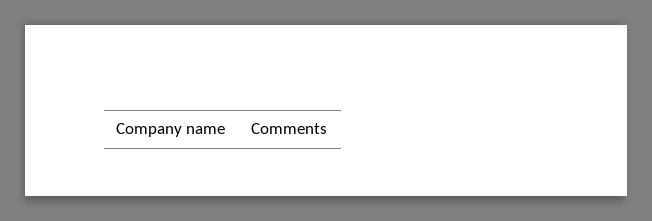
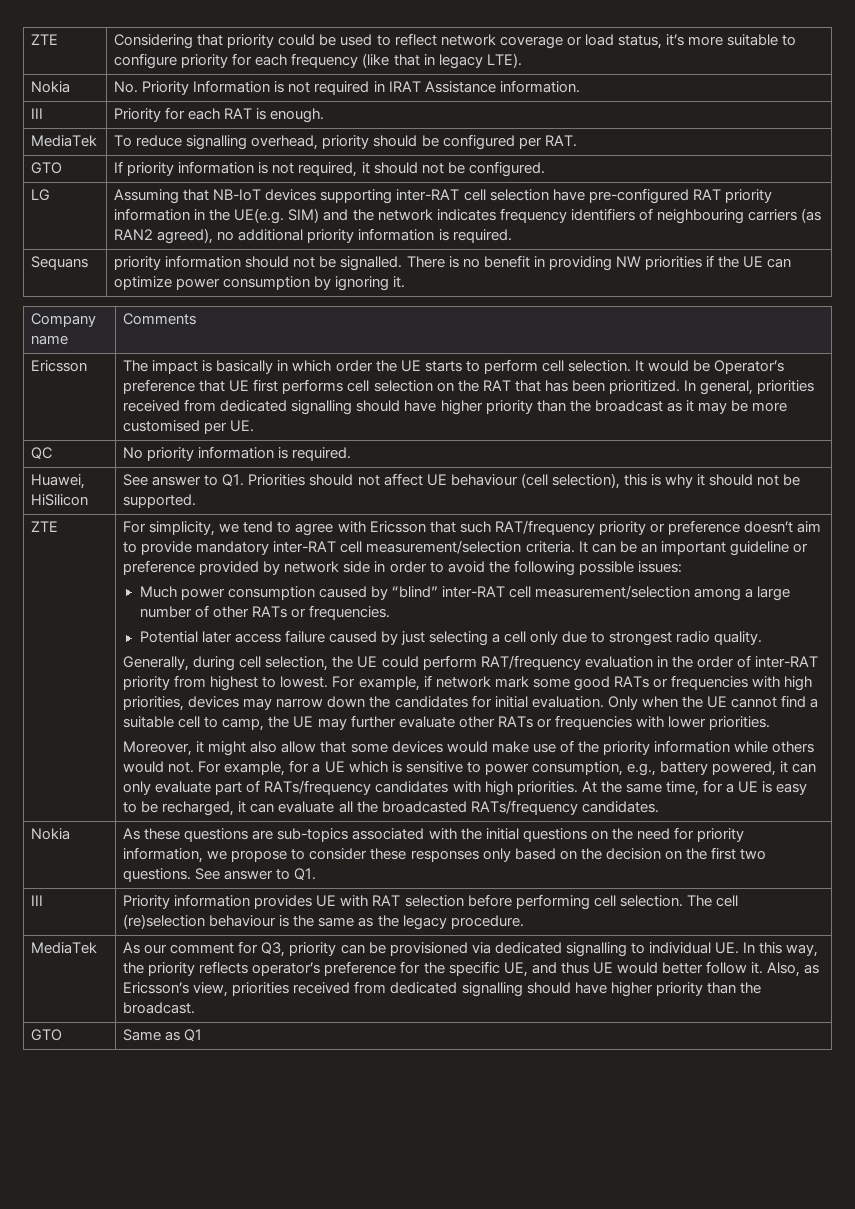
+ ZTE | Considering that priority could be used to reflect network coverage or load status, it’s more suitable to configure priority for each frequency (like that in legacy LTE).
+ Nokia | No. Priority Information is not required in IRAT Assistance information.
+ III | Priority for each RAT is enough.
+ MediaTek | To reduce signalling overhead, priority should be configured per RAT.
+ GTO | If priority information is not required, it should not be configured.
+ LG | Assuming that NB-IoT devices supporting inter-RAT cell selection have pre-configured RAT priority information in the UE(e.g. SIM) and the network indicates frequency identifiers of neighbouring carriers (as RAN2 agreed), no additional priority information is required.
+ Sequans | priority information should not be signalled. There is no benefit in providing NW priorities if the UE can optimize power consumption by ignoring it.
  Company name | Comments
+ Ericsson | The impact is basically in which order the UE starts to perform cell selection. It would be Operator’s preference that UE first performs cell selection on the RAT that has been prioritized. In general, priorities received from dedicated signalling should have higher priority than the broadcast as it may be more customised per UE.
+ QC | No priority information is required.
+ Huawei, HiSilicon | See answer to Q1. Priorities should not affect UE behaviour (cell selection), this is why it should not be supported.
+ ZTE | For simplicity, we tend to agree with Ericsson that such RAT/frequency priority or preference doesn’t aim to provide mandatory inter-RAT cell measurement/selection criteria. It can be an important guideline or preference provided by network side in order to avoid the following possible issues:
+ Much power consumption caused by “blind” inter-RAT cell measurement/selection among a large number of other RATs or frequencies.
+ Potential later access failure caused by just selecting a cell only due to strongest radio quality.
+ Generally, during cell selection, the UE could perform RAT/frequency evaluation in the order of inter-RAT priority from highest to lowest. For example, if network mark some good RATs or frequencies with high priorities, devices may narrow down the candidates for initial evaluation. Only when the UE cannot find a suitable cell to camp, the UE may further evaluate other RATs or frequencies with lower priorities.
+ Moreover, it might also allow that some devices would make use of the priority information while others would not. For example, for a UE which is sensitive to power consumption, e.g., battery powered, it can only evaluate part of RATs/frequency candidates with high priorities. At the same time, for a UE is easy to be recharged, it can evaluate all the broadcasted RATs/frequency candidates.
+ Nokia | As these questions are sub-topics associated with the initial questions on the need for priority information, we propose to consider these responses only based on the decision on the first two questions. See answer to Q1.
+ III | Priority information provides UE with RAT selection before performing cell selection. The cell (re)selection behaviour is the same as the legacy procedure.
+ MediaTek | As our comment for Q3, priority can be provisioned via dedicated signalling to individual UE. In this way, the priority reflects operator’s preference for the specific UE, and thus UE would better follow it. Also, as Ericsson’s view, priorities received from dedicated signalling should have higher priority than the broadcast.
+ GTO | Same as Q1

